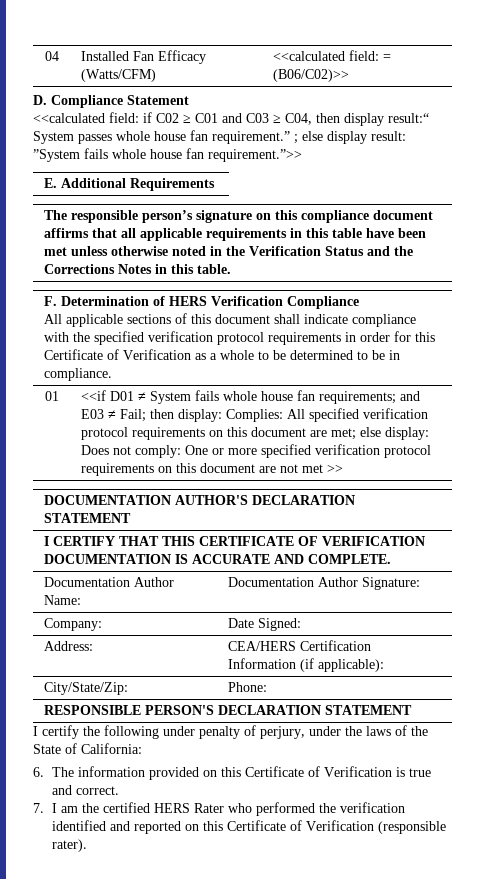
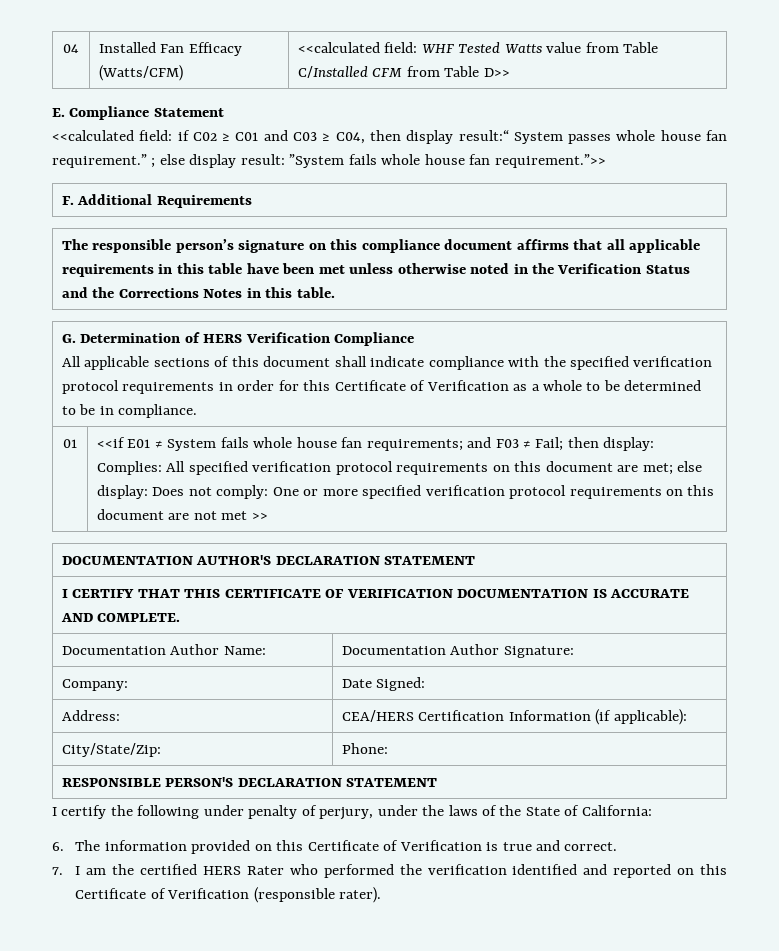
- 04 | Installed Fan Efficacy (Watts/CFM) | <<calculated field: = (B06/C02)>>
- D. Compliance Statement
+ 04 | Installed Fan Efficacy (Watts/CFM) | <<calculated field: WHF Tested Watts value from Table C/Installed CFM from Table D>>
+ E. Compliance Statement
- E. Additional Requirements
+ F. Additional Requirements
- F. Determination of HERS Verification Compliance
+ G. Determination of HERS Verification Compliance
- <<if D01 ≠ System fails whole house fan requirements; and E03 ≠ Fail; then display: Complies: All specified verification protocol requirements on this document are met; else display: Does not comply: One or more specified verification protocol requirements on this document are not met >>
+ <<if E01 ≠ System fails whole house fan requirements; and F03 ≠ Fail; then display: Complies: All specified verification protocol requirements on this document are met; else display: Does not comply: One or more specified verification protocol requirements on this document are not met >>

